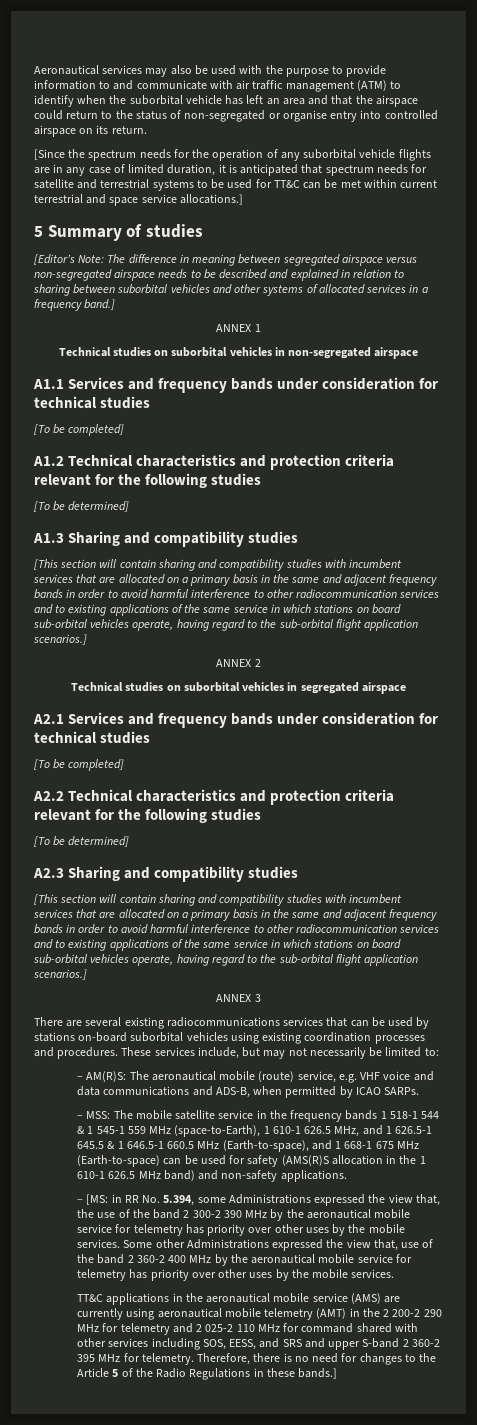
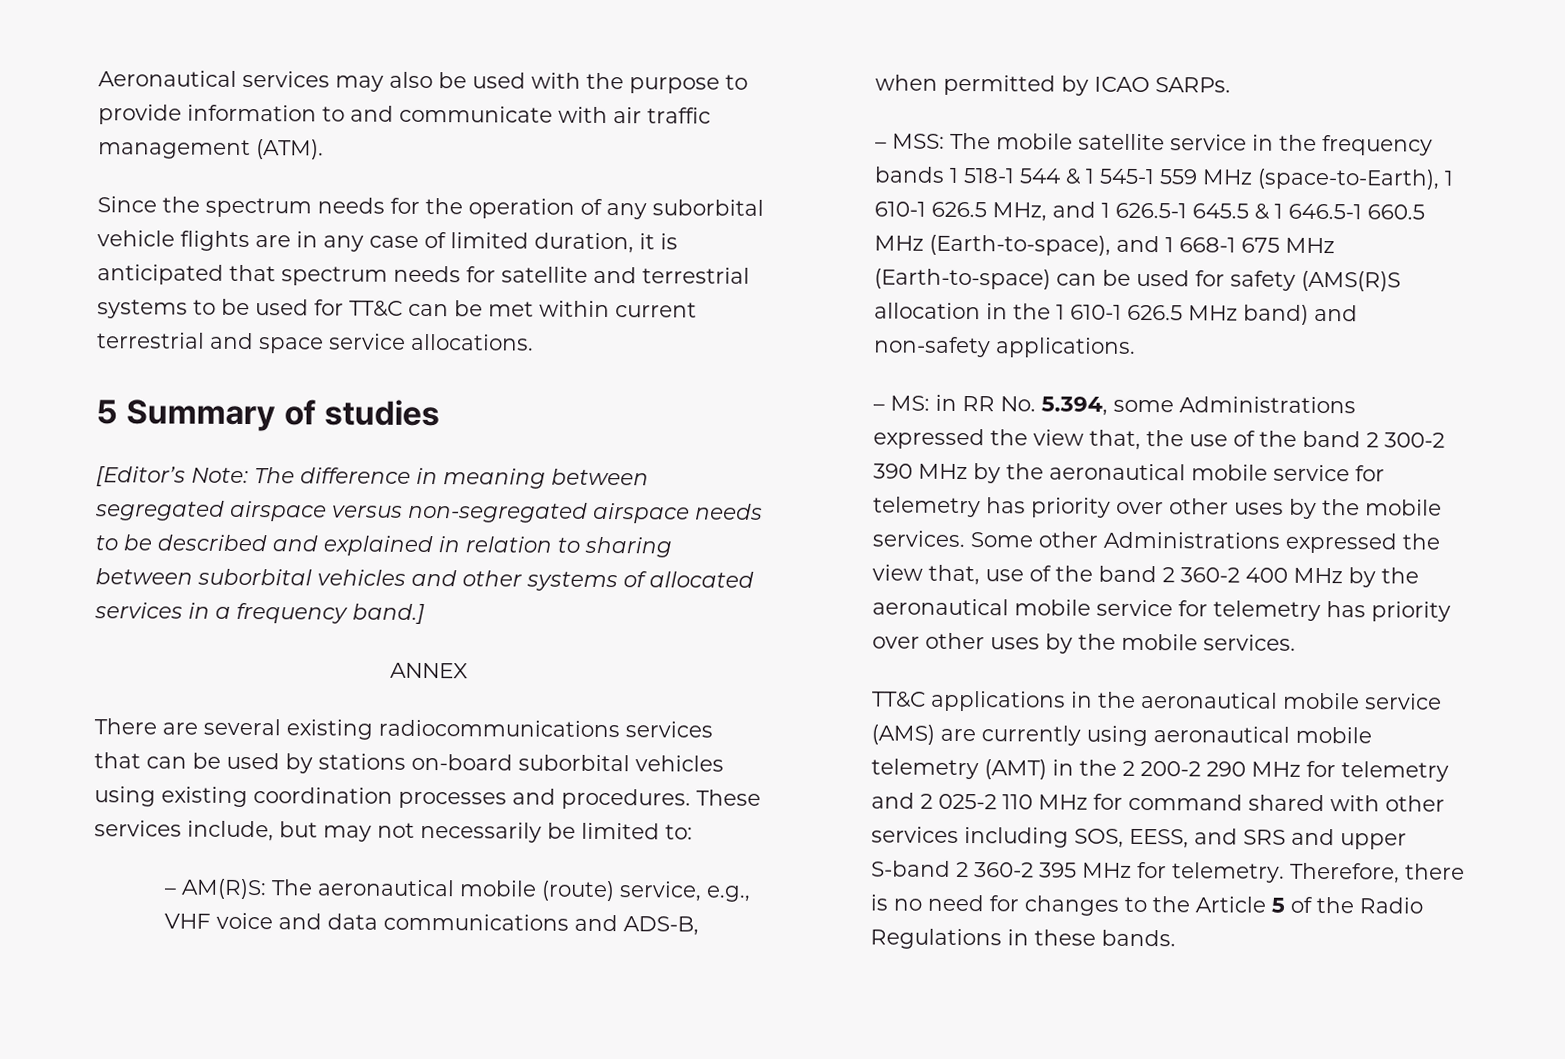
- Aeronautical services may also be used with the purpose to provide information to and communicate with air traffic management (ATM) to identify when the suborbital vehicle has left an area and that the airspace could return to the status of non-segregated or organise entry into controlled airspace on its return.
- [Since the spectrum needs for the operation of any suborbital vehicle flights are in any case of limited duration, it is anticipated that spectrum needs for satellite and terrestrial systems to be used for TT&C can be met within current terrestrial and space service allocations.]
+ Aeronautical services may also be used with the purpose to provide information to and communicate with air traffic management (ATM).
+ Since the spectrum needs for the operation of any suborbital vehicle flights are in any case of limited duration, it is anticipated that spectrum needs for satellite and terrestrial systems to be used for TT&C can be met within current terrestrial and space service allocations.
- ANNEX 1
- Technical studies on suborbital vehicles in non-segregated airspace
- A1.1 Services and frequency bands under consideration for technical studies
- [To be completed]
- A1.2 Technical characteristics and protection criteria relevant for the following studies
- [To be determined]
- A1.3 Sharing and compatibility studies
- [This section will contain sharing and compatibility studies with incumbent services that are allocated on a primary basis in the same and adjacent frequency bands in order to avoid harmful interference to other radiocommunication services and to existing applications of the same service in which stations on board sub-orbital vehicles operate, having regard to the sub-orbital flight application scenarios.]
- ANNEX 2
- Technical studies on suborbital vehicles in segregated airspace
- A2.1 Services and frequency bands under consideration for technical studies
- [To be completed]
- A2.2 Technical characteristics and protection criteria relevant for the following studies
- [To be determined]
- A2.3 Sharing and compatibility studies
- [This section will contain sharing and compatibility studies with incumbent services that are allocated on a primary basis in the same and adjacent frequency bands in order to avoid harmful interference to other radiocommunication services and to existing applications of the same service in which stations on board sub-orbital vehicles operate, having regard to the sub-orbital flight application scenarios.]
- ANNEX 3
+ ANNEX
- – AM(R)S: The aeronautical mobile (route) service, e.g. VHF voice and data communications and ADS-B, when permitted by ICAO SARPs.
+ – AM(R)S: The aeronautical mobile (route) service, e.g., VHF voice and data communications and ADS-B, when permitted by ICAO SARPs.
- – [MS: in RR No. 5.394, some Administrations expressed the view that, the use of the band 2 300-2 390 MHz by the aeronautical mobile service for telemetry has priority over other uses by the mobile services.
+ – MS: in RR No. 5.394, some Administrations expressed the view that, the use of the band 2 300-2 390 MHz by the aeronautical mobile service for telemetry has priority over other uses by the mobile services.
- Therefore, there is no need for changes to the Article 5 of the Radio Regulations in these bands.]
+ Therefore, there is no need for changes to the Article 5 of the Radio Regulations in these bands.

